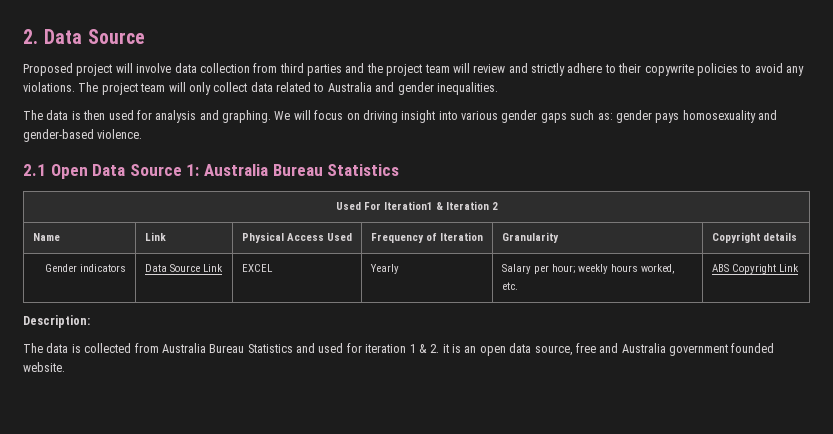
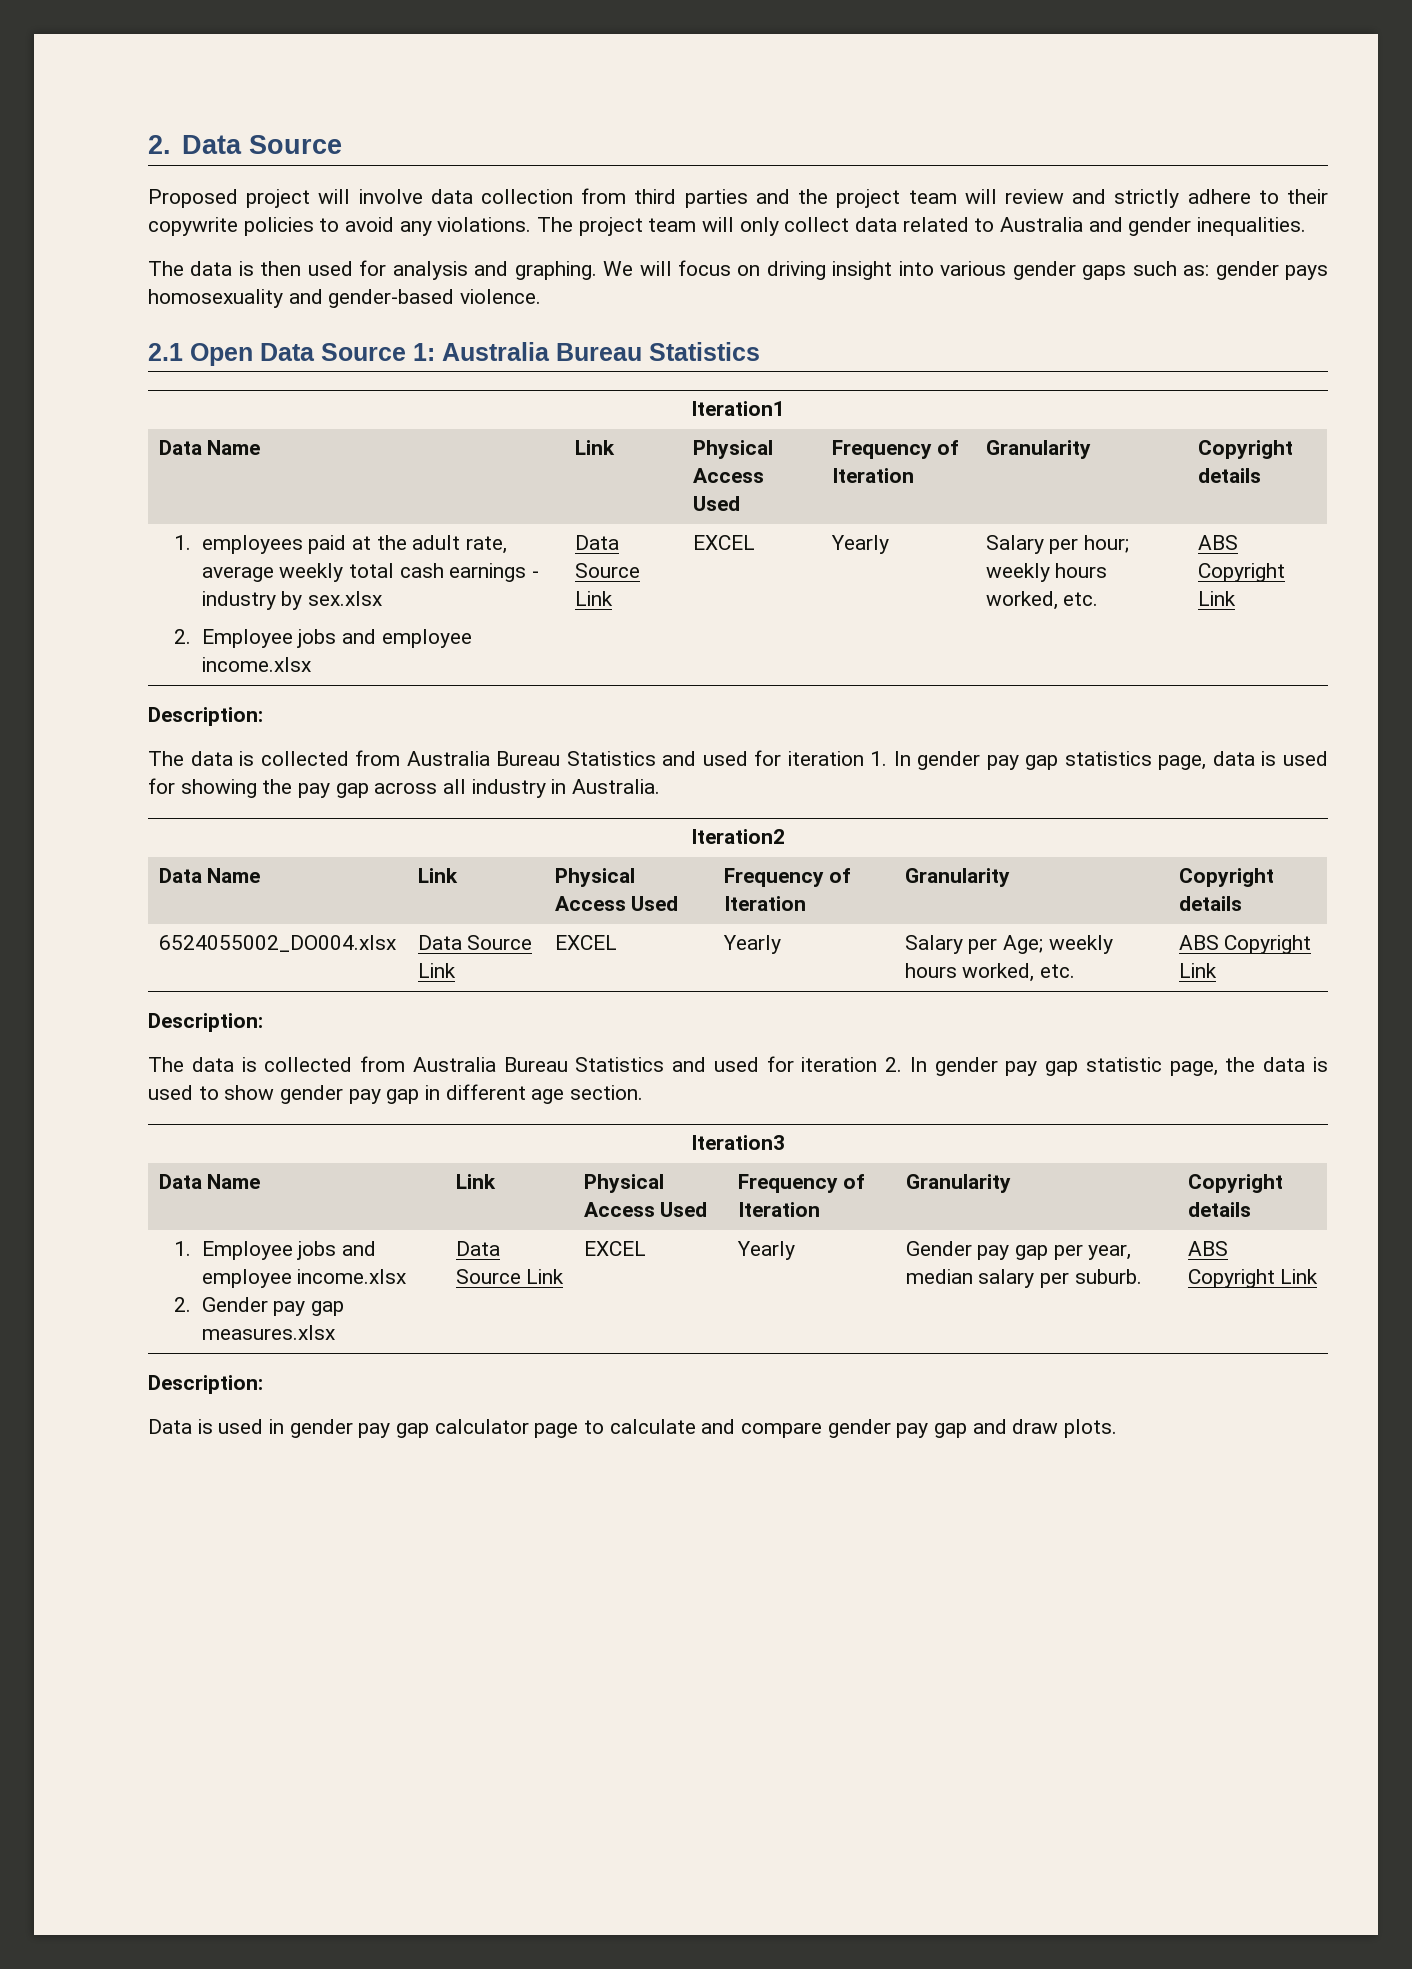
- Used For Iteration1 & Iteration 2
- Name | Link | Physical Access Used | Frequency of Iteration | Granularity | Copyright details
+ Iteration1
+ Data Name | Link | Physical Access Used | Frequency of Iteration | Granularity | Copyright details
- Gender indicators | Data Source Link | EXCEL | Yearly | Salary per hour; weekly hours worked, etc. | ABS Copyright Link
+ 1. employees paid at the adult rate, average weekly total cash earnings - industry by sex.xlsx
+ 2. Employee jobs and employee income.xlsx | Data Source Link | EXCEL | Yearly | Salary per hour; weekly hours worked, etc. | ABS Copyright Link
- The data is collected from Australia Bureau Statistics and used for iteration 1 & 2. it is an open data source, free and Australia government founded website.
+ The data is collected from Australia Bureau Statistics and used for iteration 1. In gender pay gap statistics page, data is used for showing the pay gap across all industry in Australia.
+ Iteration2
+ Data Name | Link | Physical Access Used | Frequency of Iteration | Granularity | Copyright details
+ 6524055002_DO004.xlsx | Data Source Link | EXCEL | Yearly | Salary per Age; weekly hours worked, etc. | ABS Copyright Link
+ Description:
+ The data is collected from Australia Bureau Statistics and used for iteration 2. In gender pay gap statistic page, the data is used to show gender pay gap in different age section.
+ Iteration3
+ Data Name | Link | Physical Access Used | Frequency of Iteration | Granularity | Copyright details
+ 1. Employee jobs and employee income.xlsx
+ 2. Gender pay gap measures.xlsx | Data Source Link | EXCEL | Yearly | Gender pay gap per year, median salary per suburb. | ABS Copyright Link
+ Description:
+ Data is used in gender pay gap calculator page to calculate and compare gender pay gap and draw plots.

